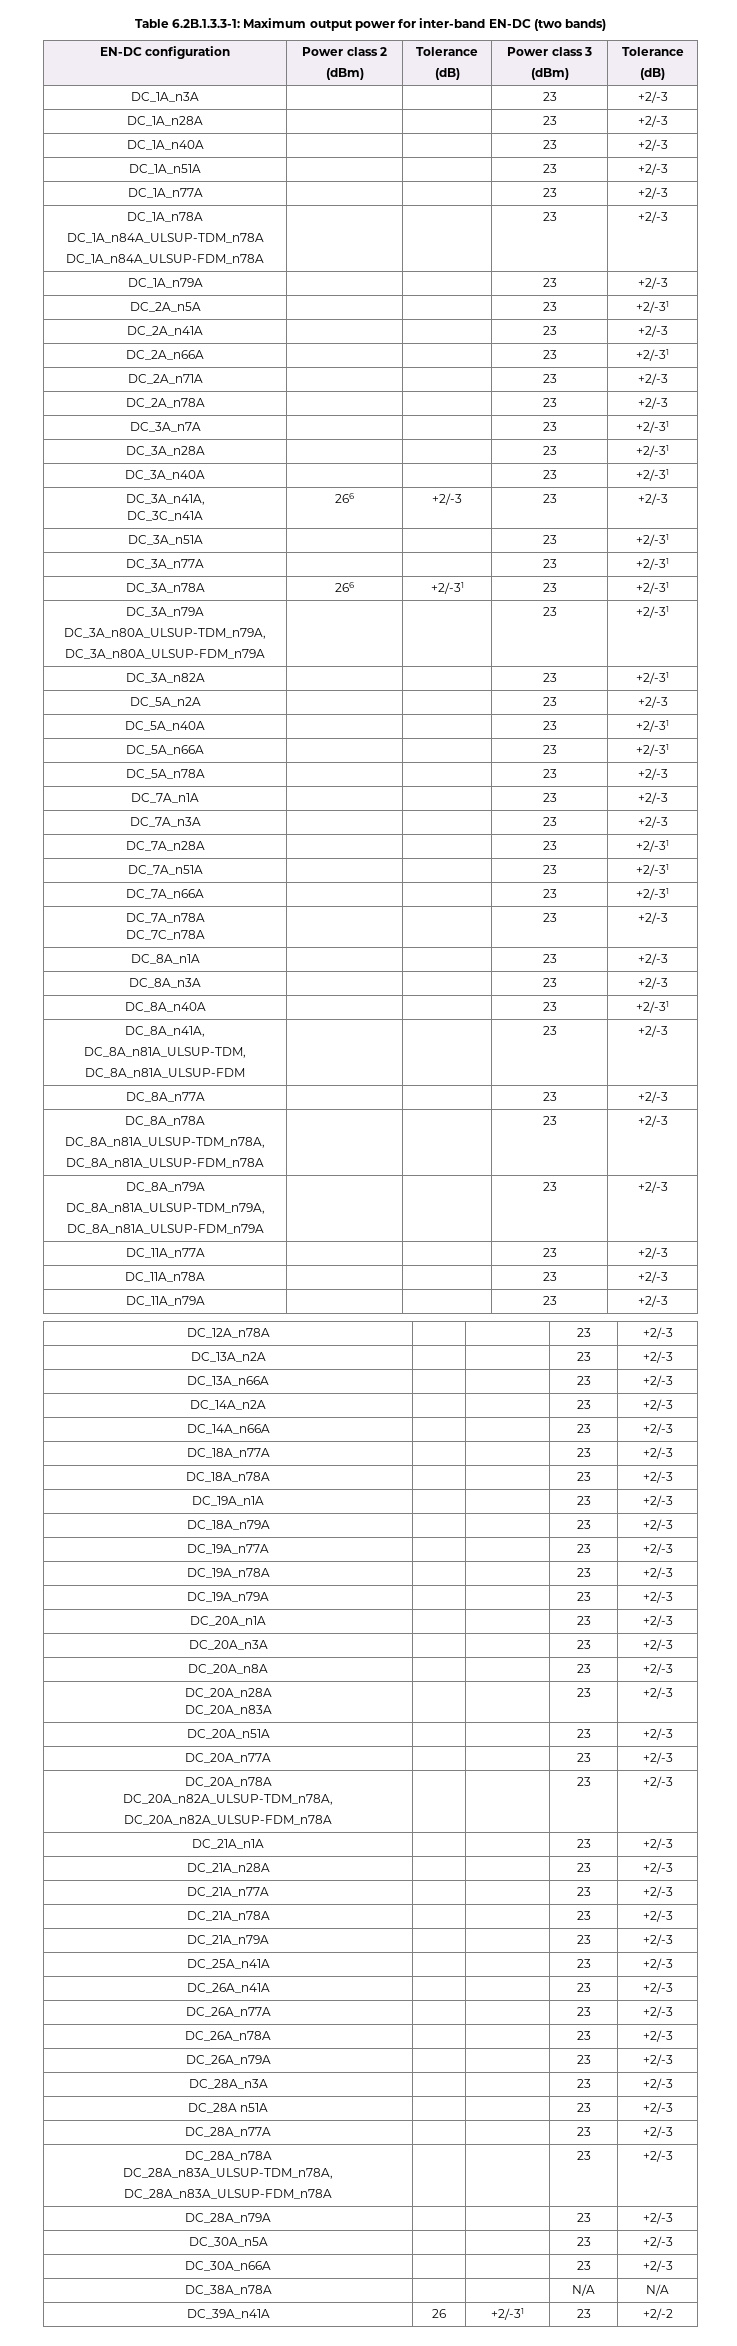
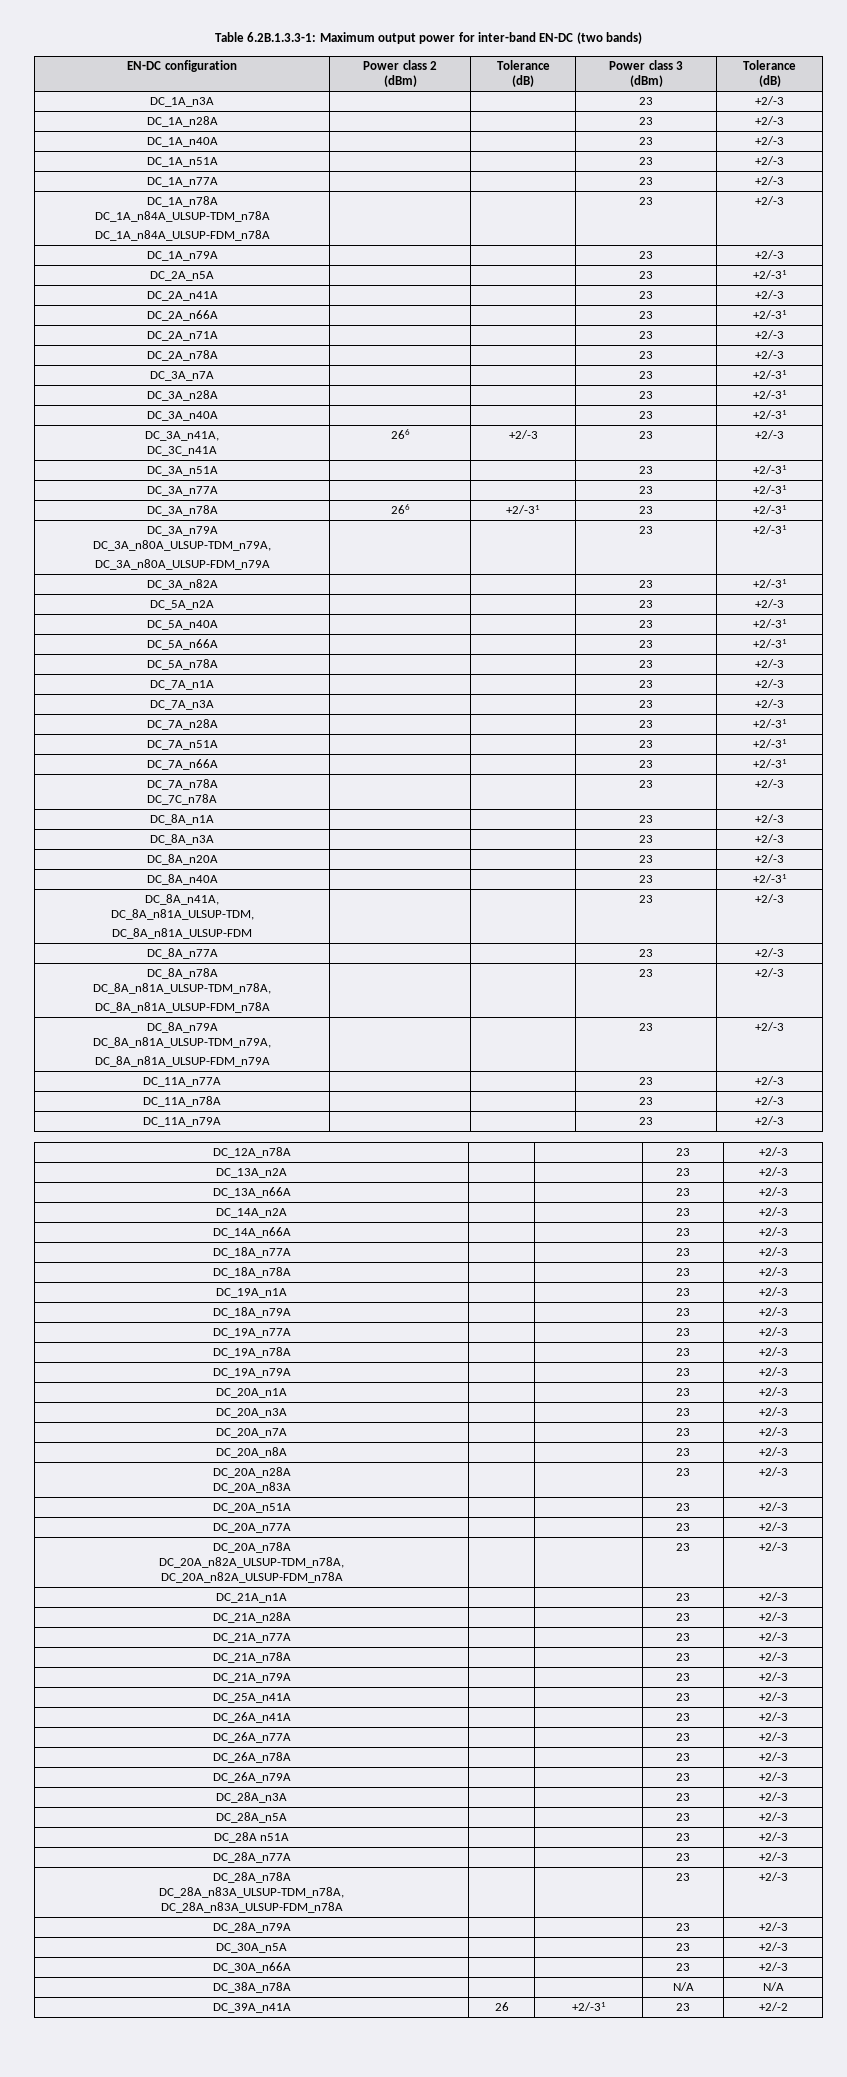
+ DC_8A_n20A | | | 23 | +2/-3
+ DC_20A_n7A | | | 23 | +2/-3
+ DC_28A_n5A | | | 23 | +2/-3

